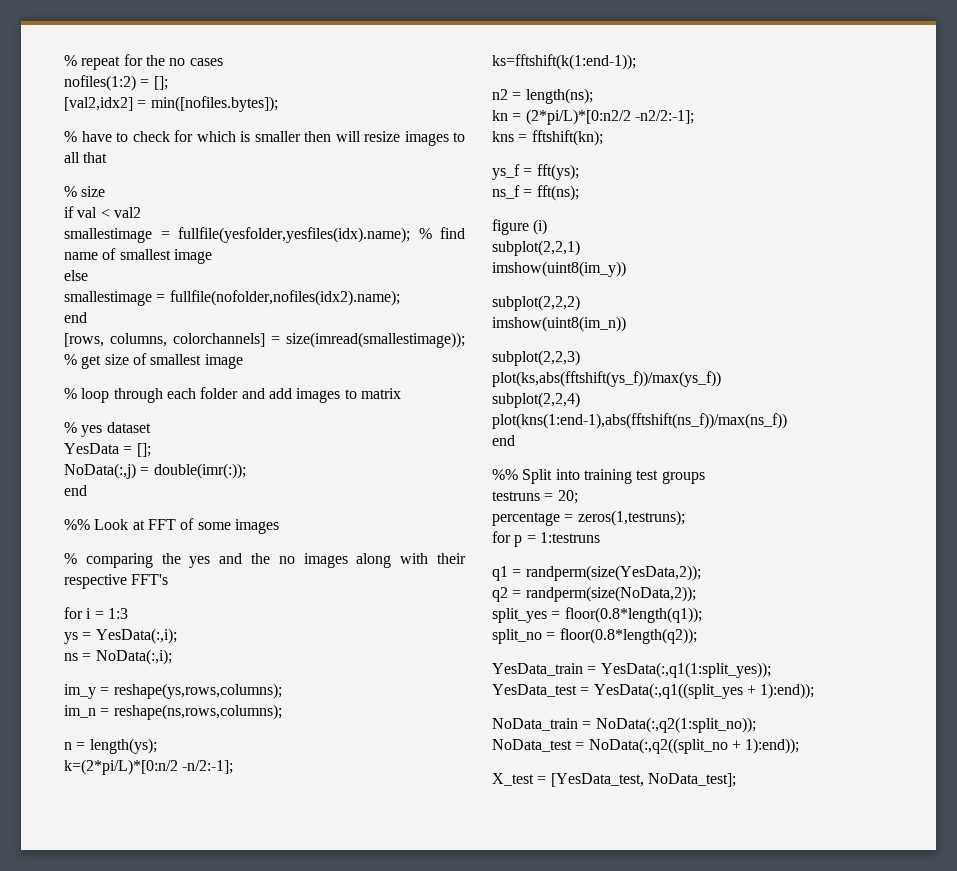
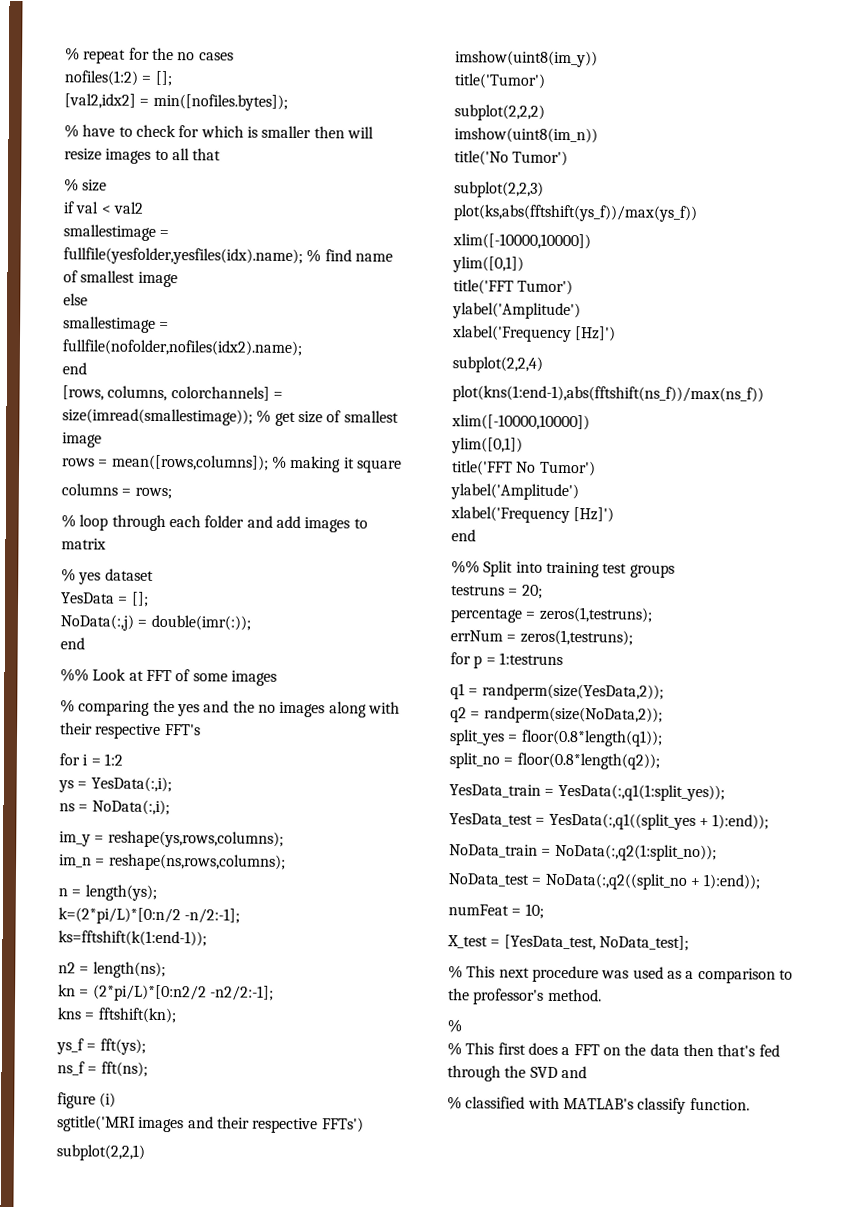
+ rows = mean([rows,columns]); % making it square
+ columns = rows;
- for i = 1:3
+ for i = 1:2
+ sgtitle('MRI images and their respective FFTs')
+ title('Tumor')
+ title('No Tumor')
  plot(ks,abs(fftshift(ys_f))/max(ys_f))
+ xlim([-10000,10000])
+ ylim([0,1])
+ title('FFT Tumor')
+ ylabel('Amplitude')
+ xlabel('Frequency [Hz]')
  subplot(2,2,4)
  plot(kns(1:end-1),abs(fftshift(ns_f))/max(ns_f))
+ xlim([-10000,10000])
+ ylim([0,1])
+ title('FFT No Tumor')
+ ylabel('Amplitude')
+ xlabel('Frequency [Hz]')
+ errNum = zeros(1,testruns);
+ numFeat = 10;
+ % This next procedure was used as a comparison to the professor's method.
+ %
+ % This first does a FFT on the data then that's fed through the SVD and
+ % classified with MATLAB's classify function.

